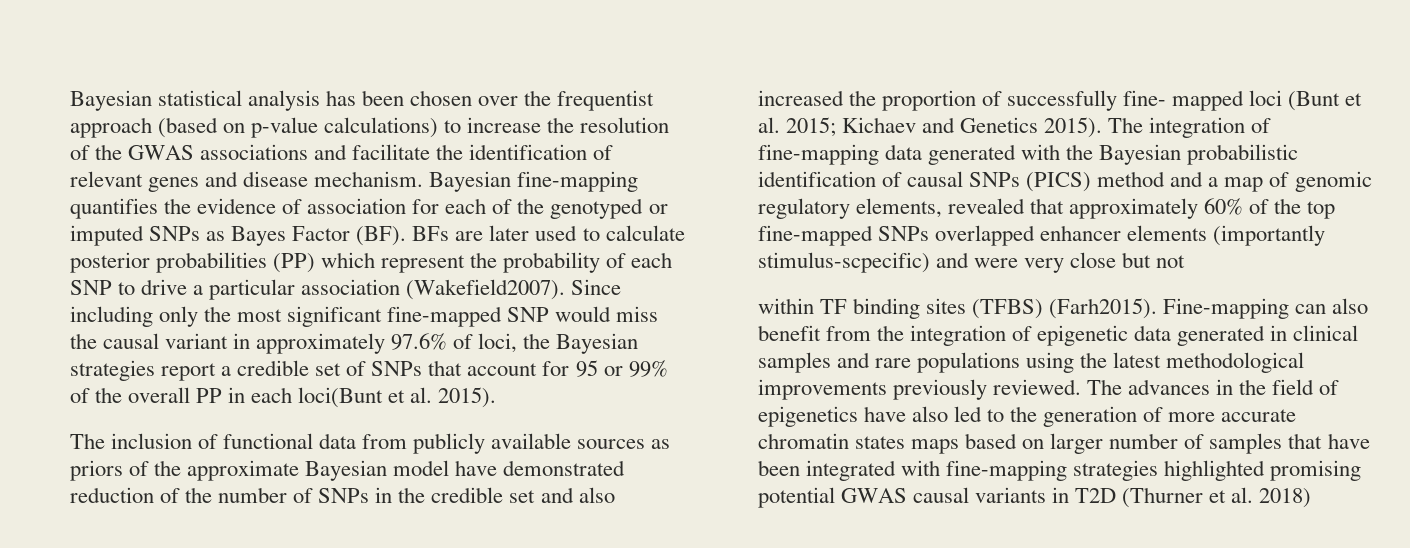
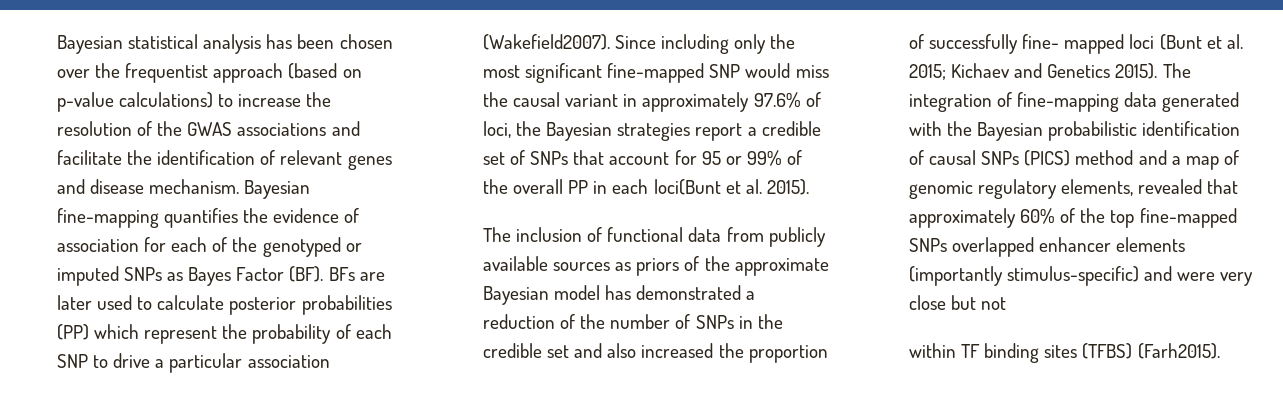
- The inclusion of functional data from publicly available sources as priors of the approximate Bayesian model have demonstrated reduction of the number of SNPs in the credible set and also increased the proportion of successfully fine- mapped loci (Bunt et al. 2015; Kichaev and Genetics 2015).
+ The inclusion of functional data from publicly available sources as priors of the approximate Bayesian model has demonstrated a reduction of the number of SNPs in the credible set and also increased the proportion of successfully fine- mapped loci (Bunt et al. 2015; Kichaev and Genetics 2015).
- The integration of fine-mapping data generated with the Bayesian probabilistic identification of causal SNPs (PICS) method and a map of genomic regulatory elements, revealed that approximately 60% of the top fine-mapped SNPs overlapped enhancer elements (importantly stimulus-scpecific) and were very close but not
+ The integration of fine-mapping data generated with the Bayesian probabilistic identification of causal SNPs (PICS) method and a map of genomic regulatory elements, revealed that approximately 60% of the top fine-mapped SNPs overlapped enhancer elements (importantly stimulus-specific) and were very close but not
- Fine-mapping can also benefit from the integration of epigenetic data generated in clinical samples and rare populations using the latest methodological improvements previously reviewed. The advances in the field of epigenetics have also led to the generation of more accurate chromatin states maps based on larger number of samples that have been integrated with fine-mapping strategies highlighted promising potential GWAS causal variants in T2D (Thurner et al. 2018)

